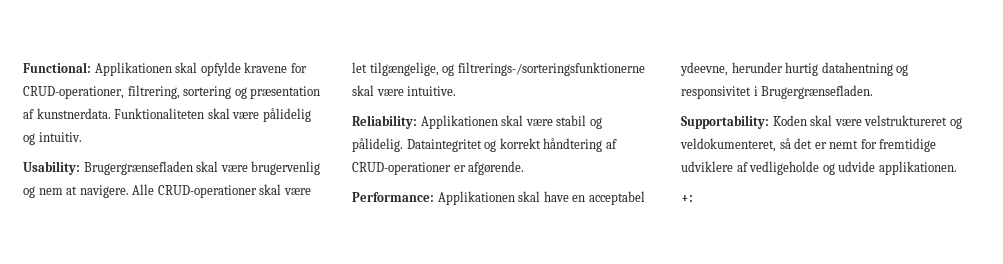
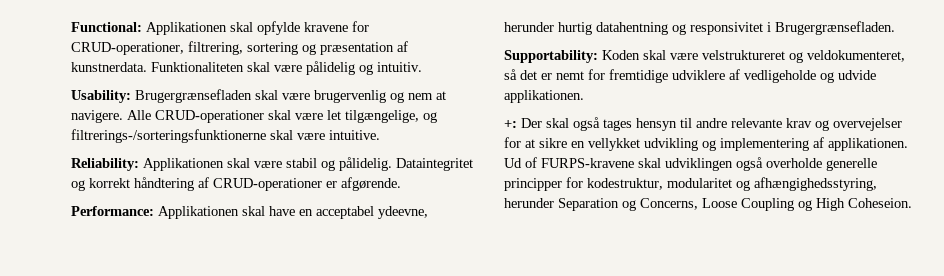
- +:
+ +: Der skal også tages hensyn til andre relevante krav og overvejelser for at sikre en vellykket udvikling og implementering af applikationen. Ud of FURPS-kravene skal udviklingen også overholde generelle principper for kodestruktur, modularitet og afhængighedsstyring, herunder Separation og Concerns, Loose Coupling og High Coheseion.

